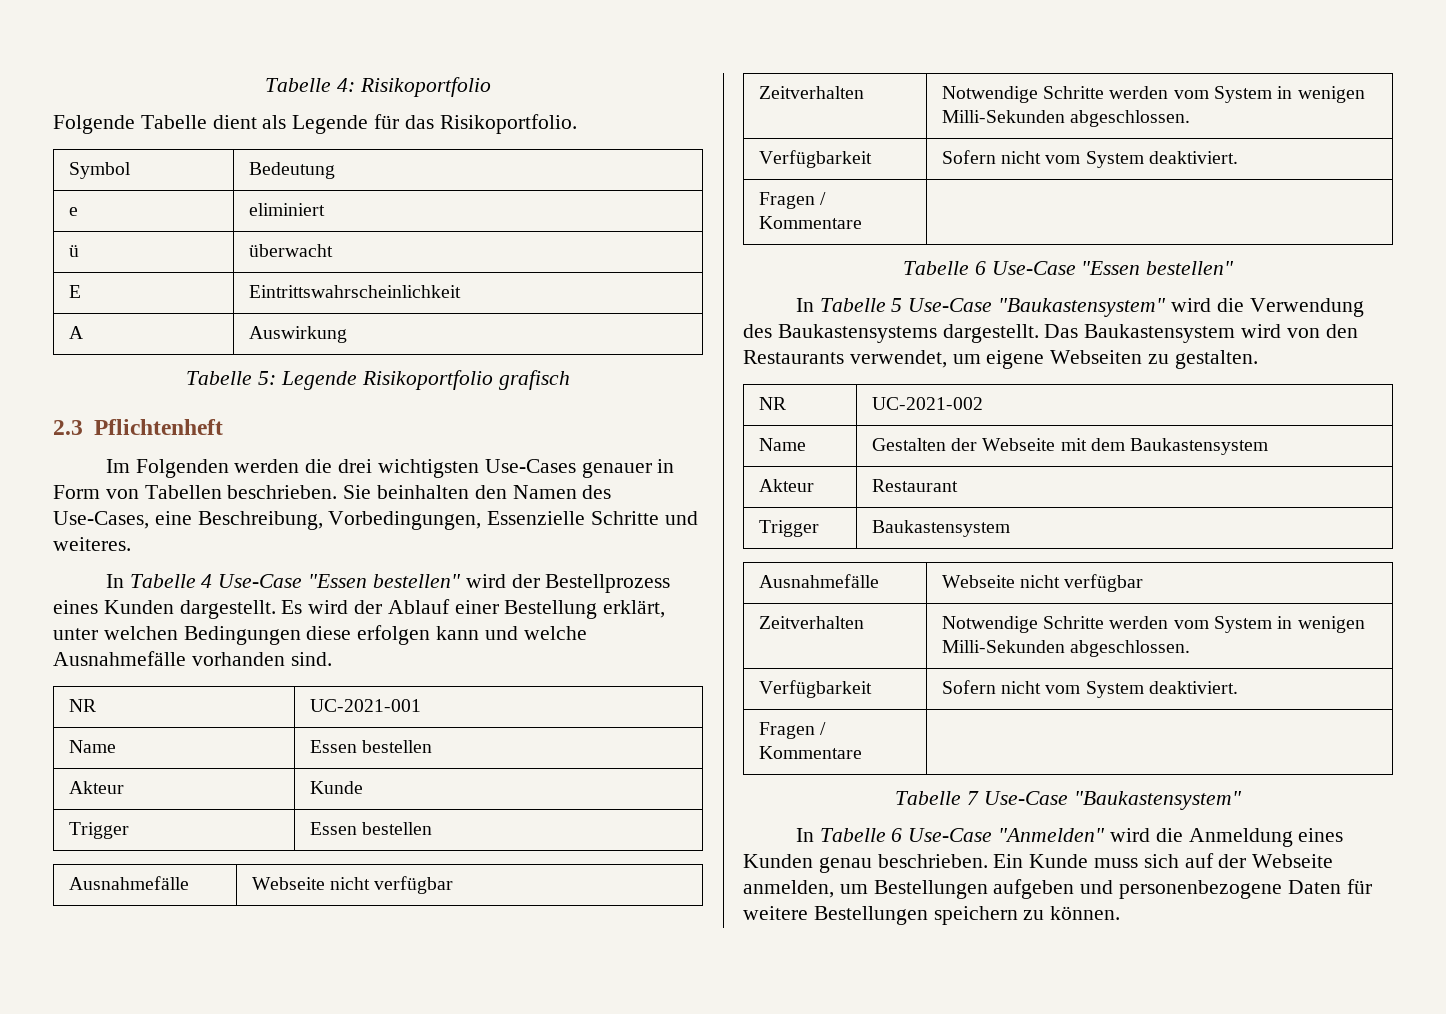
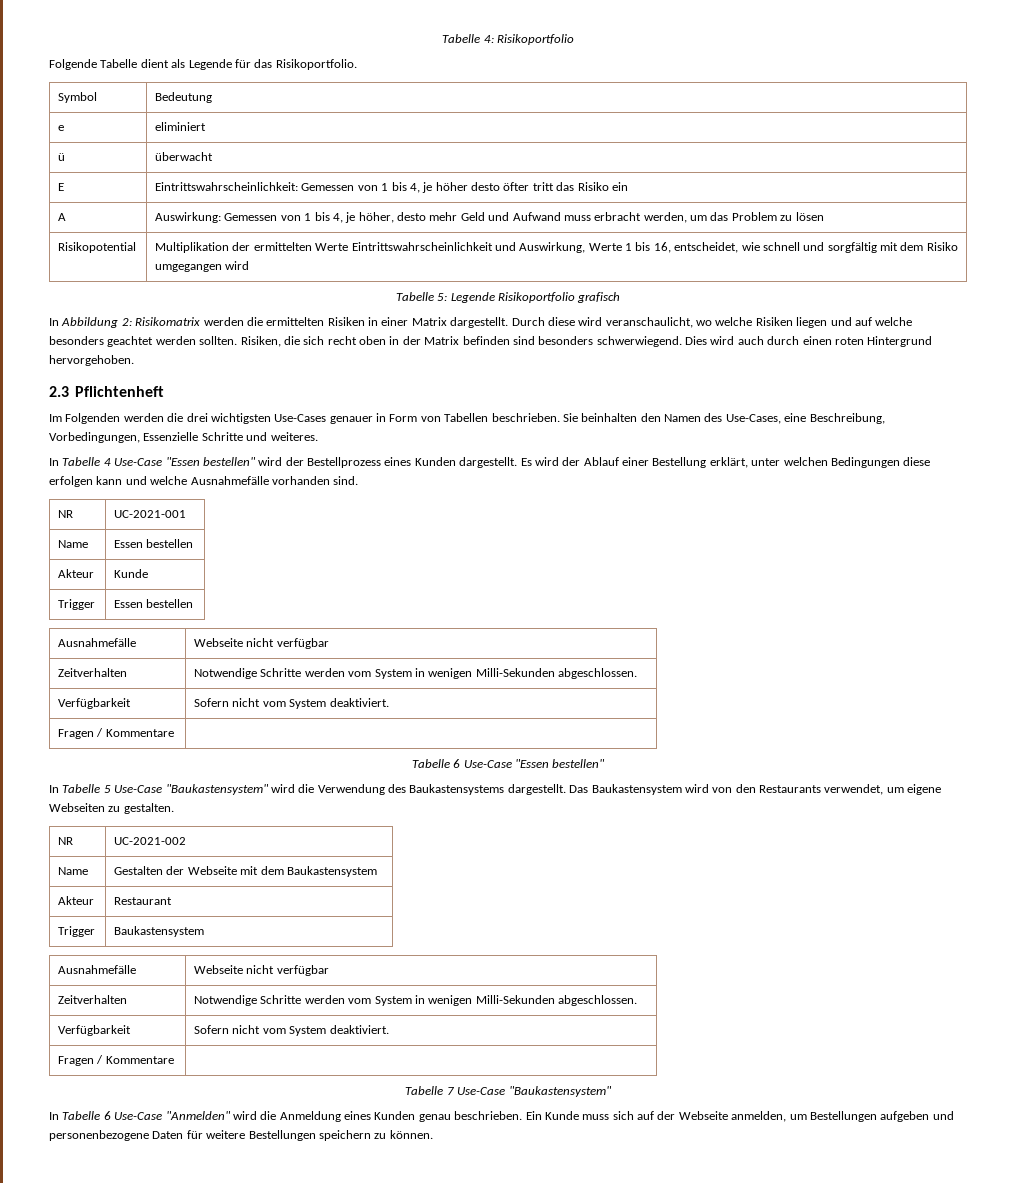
- E | Eintrittswahrscheinlichkeit
- A | Auswirkung
+ E | Eintrittswahrscheinlichkeit: Gemessen von 1 bis 4, je höher desto öfter tritt das Risiko ein
+ A | Auswirkung: Gemessen von 1 bis 4, je höher, desto mehr Geld und Aufwand muss erbracht werden, um das Problem zu lösen
+ Risikopotential | Multiplikation der ermittelten Werte Eintrittswahrscheinlichkeit und Auswirkung, Werte 1 bis 16, entscheidet, wie schnell und sorgfältig mit dem Risiko umgegangen wird
+ In Abbildung 2: Risikomatrix werden die ermittelten Risiken in einer Matrix dargestellt. Durch diese wird veranschaulicht, wo welche Risiken liegen und auf welche besonders geachtet werden sollten. Risiken, die sich recht oben in der Matrix befinden sind besonders schwerwiegend. Dies wird auch durch einen roten Hintergrund hervorgehoben.

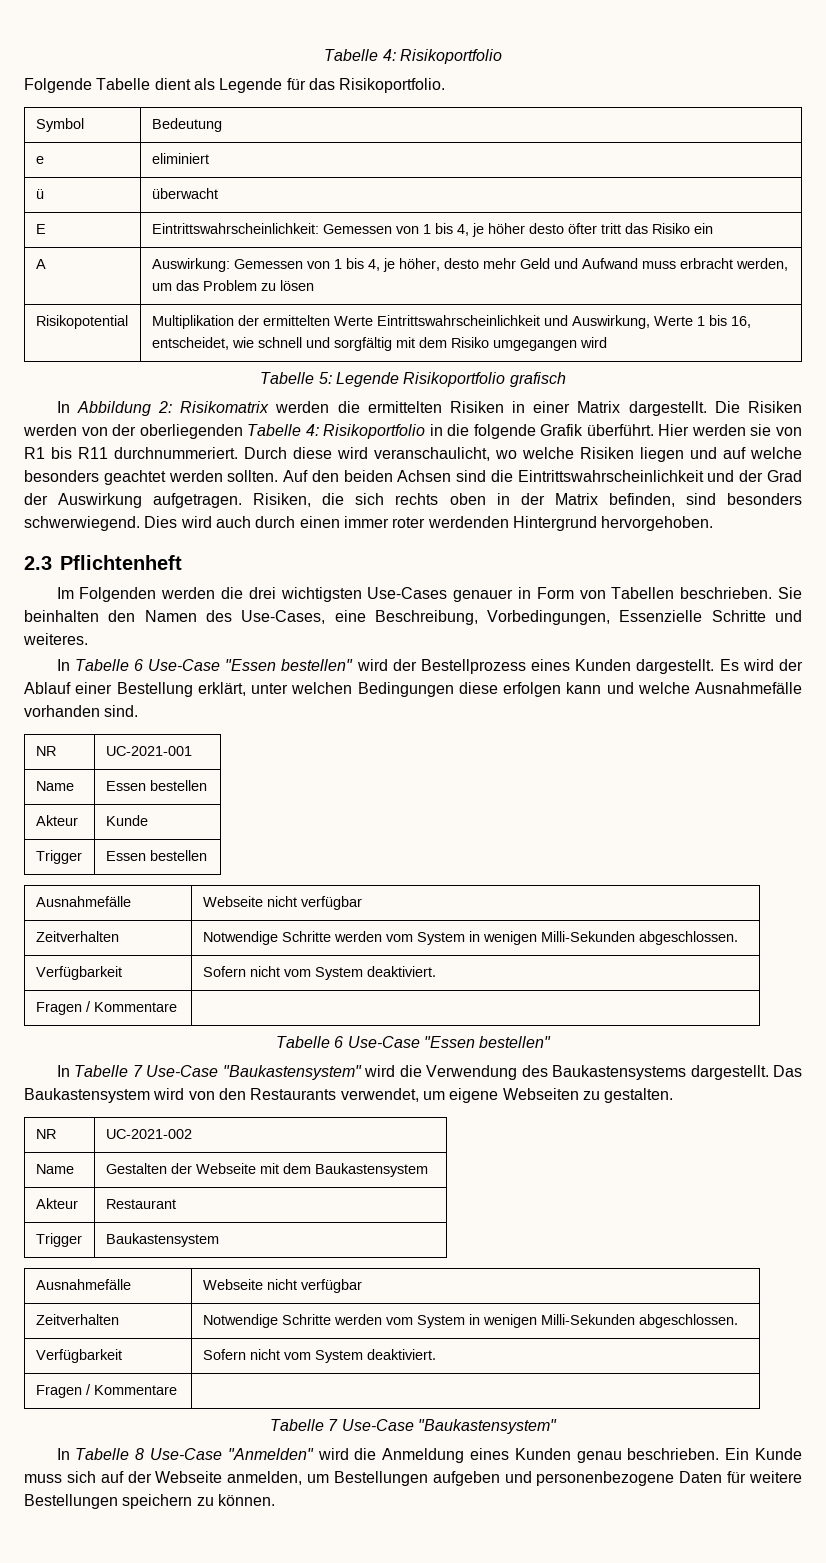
+ Die Risiken werden von der oberliegenden Tabelle 4: Risikoportfolio in die folgende Grafik überführt. Hier werden sie von R1 bis R11 durchnummeriert.
+ Auf den beiden Achsen sind die Eintrittswahrscheinlichkeit und der Grad der Auswirkung aufgetragen.
- Risiken, die sich recht oben in der Matrix befinden sind besonders schwerwiegend.
+ Risiken, die sich rechts oben in der Matrix befinden, sind besonders schwerwiegend.
- Dies wird auch durch einen roten Hintergrund hervorgehoben.
+ Dies wird auch durch einen immer roter werdenden Hintergrund hervorgehoben.
- In Tabelle 4 Use-Case "Essen bestellen" wird der Bestellprozess eines Kunden dargestellt.
+ In Tabelle 6 Use-Case "Essen bestellen" wird der Bestellprozess eines Kunden dargestellt.
- In Tabelle 5 Use-Case "Baukastensystem" wird die Verwendung des Baukastensystems dargestellt.
+ In Tabelle 7 Use-Case "Baukastensystem" wird die Verwendung des Baukastensystems dargestellt.
- In Tabelle 6 Use-Case "Anmelden" wird die Anmeldung eines Kunden genau beschrieben.
+ In Tabelle 8 Use-Case "Anmelden" wird die Anmeldung eines Kunden genau beschrieben.

